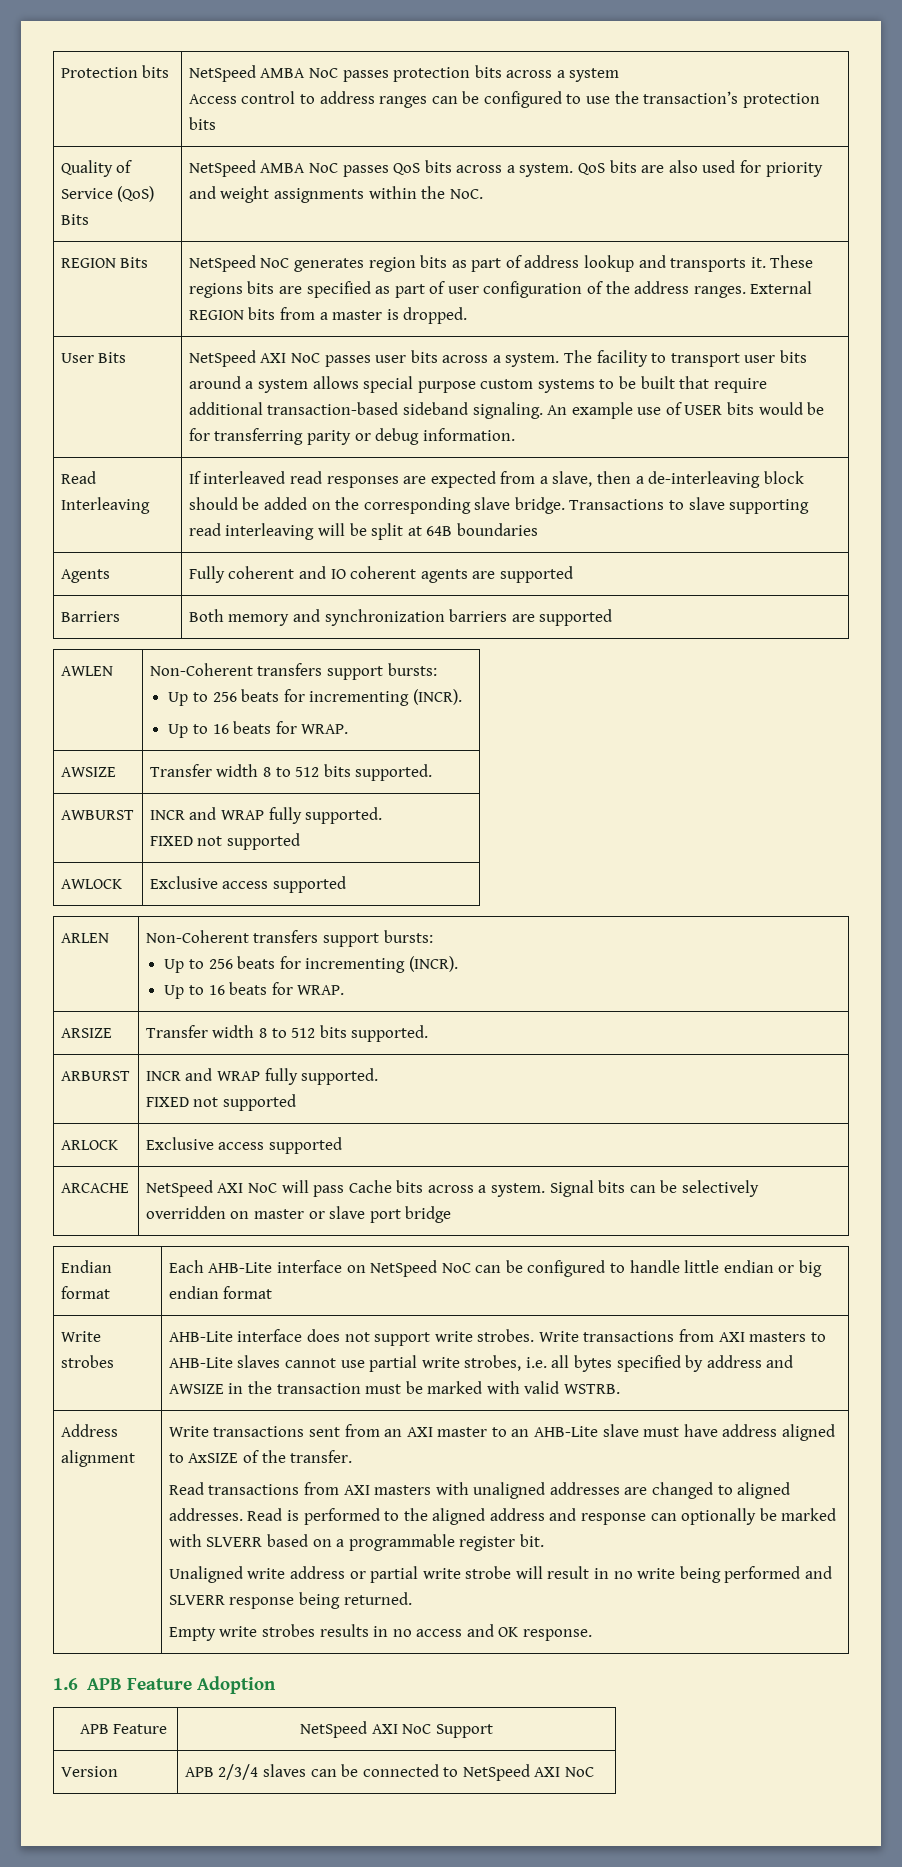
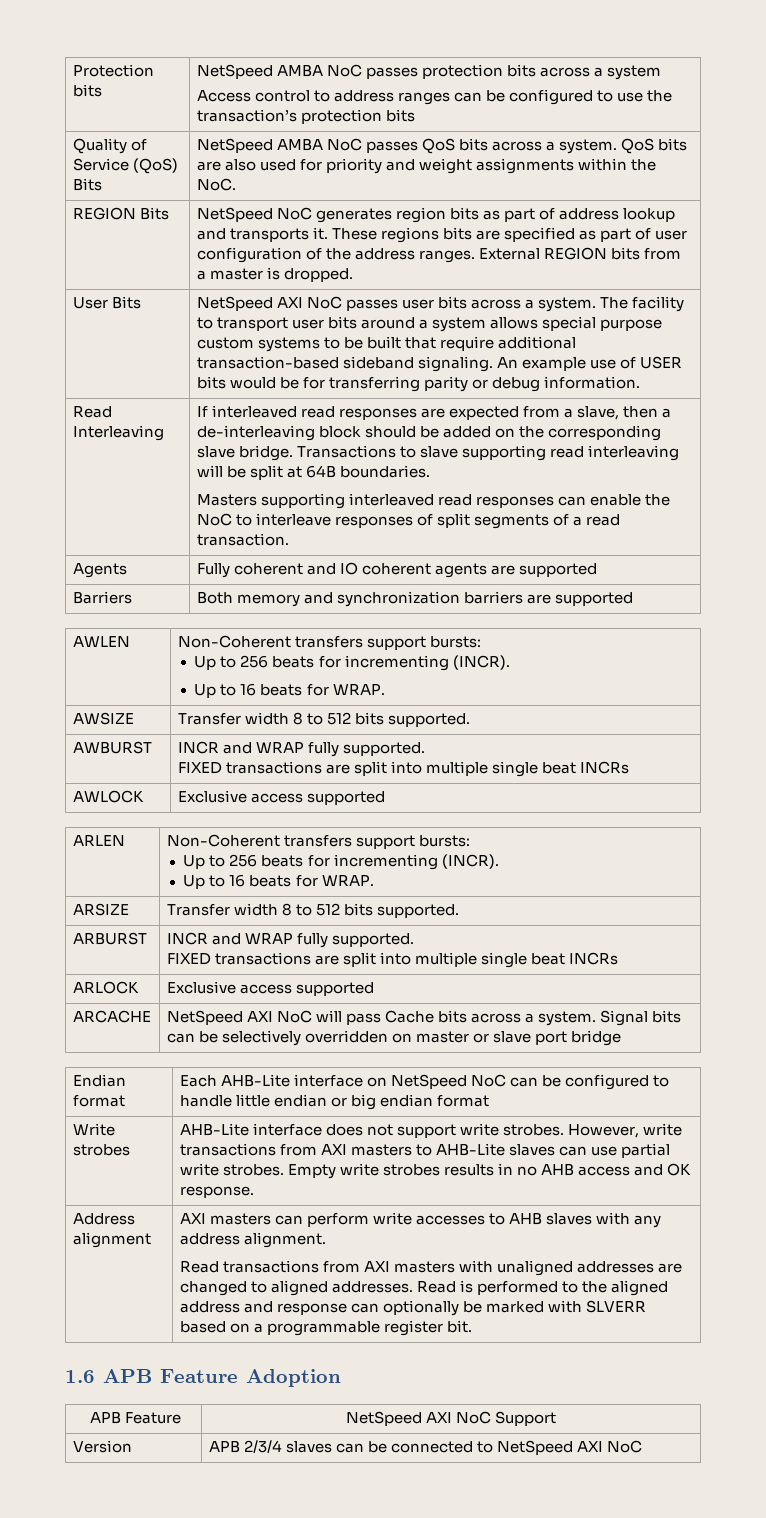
- Transactions to slave supporting read interleaving will be split at 64B boundaries
+ Transactions to slave supporting read interleaving will be split at 64B boundaries.
+ Masters supporting interleaved read responses can enable the NoC to interleave responses of split segments of a read transaction.
  AWBURST | INCR and WRAP fully supported.
- FIXED not supported
+ FIXED transactions are split into multiple single beat INCRs
  ARBURST | INCR and WRAP fully supported.
- FIXED not supported
+ FIXED transactions are split into multiple single beat INCRs
- Write strobes | AHB-Lite interface does not support write strobes. Write transactions from AXI masters to AHB-Lite slaves cannot use partial write strobes, i.e. all bytes specified by address and AWSIZE in the transaction must be marked with valid WSTRB.
- Address alignment | Write transactions sent from an AXI master to an AHB-Lite slave must have address aligned to AxSIZE of the transfer.
+ Write strobes | AHB-Lite interface does not support write strobes. However, write transactions from AXI masters to AHB-Lite slaves can use partial write strobes. Empty write strobes results in no AHB access and OK response.
+ Address alignment | AXI masters can perform write accesses to AHB slaves with any address alignment.
- Unaligned write address or partial write strobe will result in no write being performed and SLVERR response being returned.
- Empty write strobes results in no access and OK response.

